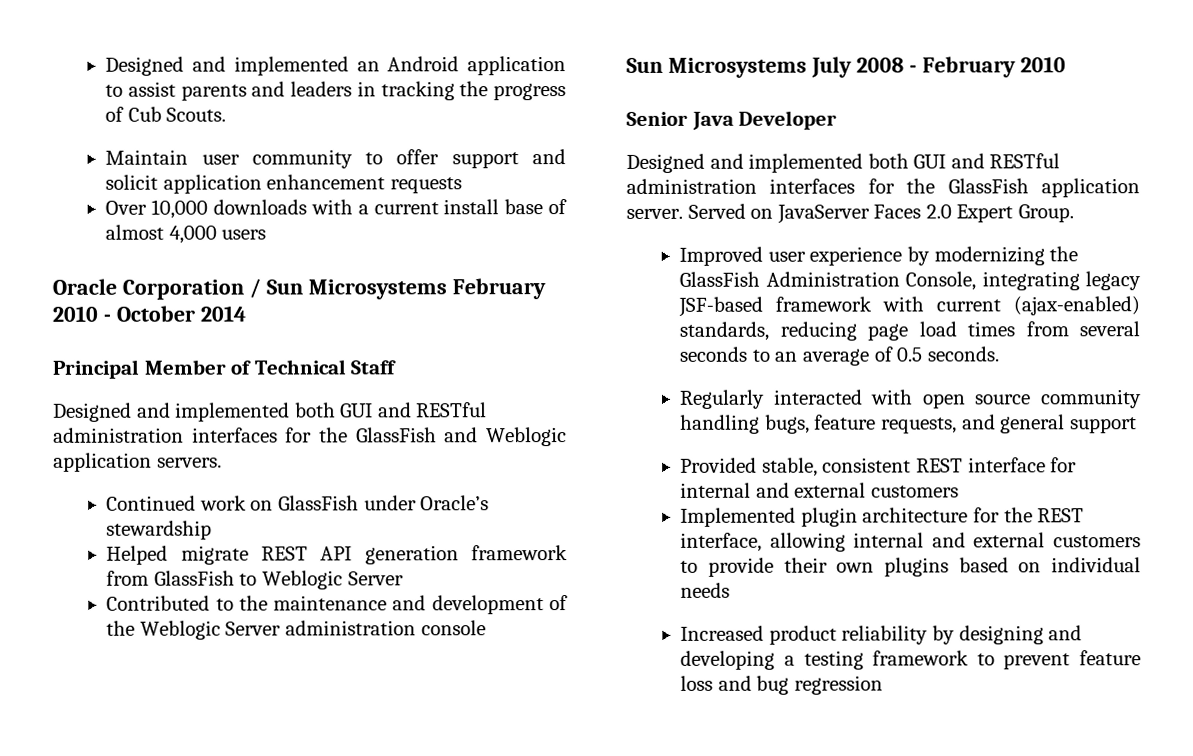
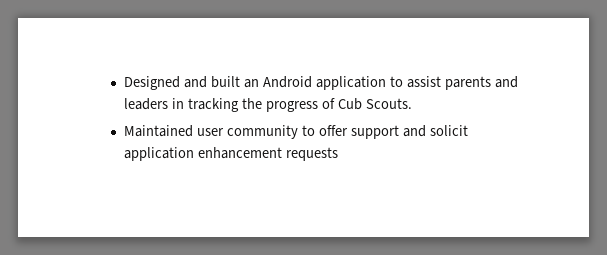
- Designed and implemented an Android application to assist parents and leaders in tracking the progress of Cub Scouts.
+ Designed and built an Android application to assist parents and leaders in tracking the progress of Cub Scouts.
- Maintain user community to offer support and solicit application enhancement requests
+ Maintained user community to offer support and solicit application enhancement requests
- Over 10,000 downloads with a current install base of almost 4,000 users
- Oracle Corporation / Sun Microsystems February 2010 - October 2014
- Principal Member of Technical Staff
- Designed and implemented both GUI and RESTful administration interfaces for the GlassFish and Weblogic application servers.
- Continued work on GlassFish under Oracle’s stewardship
- Helped migrate REST API generation framework from GlassFish to Weblogic Server
- Contributed to the maintenance and development of the Weblogic Server administration console
- Sun Microsystems July 2008 - February 2010
- Senior Java Developer
- Designed and implemented both GUI and RESTful administration interfaces for the GlassFish application server. Served on JavaServer Faces 2.0 Expert Group.
- Improved user experience by modernizing the GlassFish Administration Console, integrating legacy JSF-based framework with current (ajax-enabled) standards, reducing page load times from several seconds to an average of 0.5 seconds.
- Regularly interacted with open source community handling bugs, feature requests, and general support
- Provided stable, consistent REST interface for internal and external customers
- Implemented plugin architecture for the REST interface, allowing internal and external customers to provide their own plugins based on individual needs
- Increased product reliability by designing and developing a testing framework to prevent feature loss and bug regression

